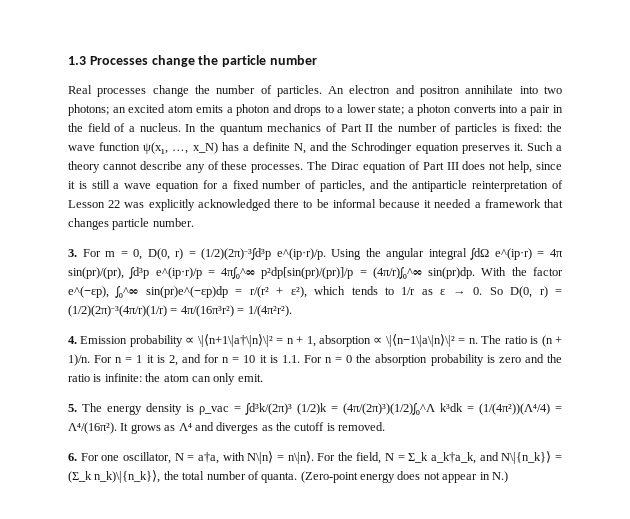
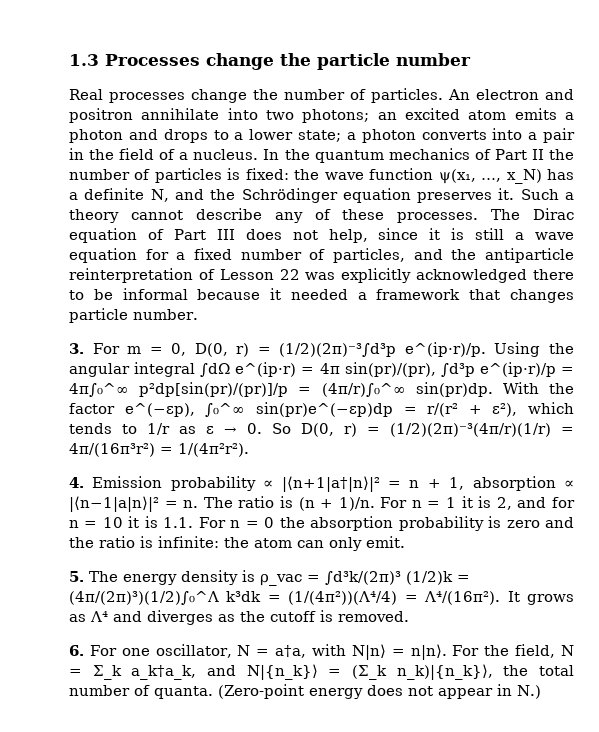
- In the quantum mechanics of Part II the number of particles is fixed: the wave function ψ(x₁, …, x_N) has a definite N, and the Schrodinger equation preserves it.
+ In the quantum mechanics of Part II the number of particles is fixed: the wave function ψ(x₁, …, x_N) has a definite N, and the Schrödinger equation preserves it.
- 4. Emission probability ∝ \|⟨n+1\|a†\|n⟩\|² = n + 1, absorption ∝ \|⟨n−1\|a\|n⟩\|² = n.
+ 4. Emission probability ∝ |⟨n+1|a†|n⟩|² = n + 1, absorption ∝ |⟨n−1|a|n⟩|² = n.
- 6. For one oscillator, N = a†a, with N\|n⟩ = n\|n⟩.
+ 6. For one oscillator, N = a†a, with N|n⟩ = n|n⟩.
- For the field, N = Σ_k a_k†a_k, and N\|{n_k}⟩ = (Σ_k n_k)\|{n_k}⟩, the total number of quanta.
+ For the field, N = Σ_k a_k†a_k, and N|{n_k}⟩ = (Σ_k n_k)|{n_k}⟩, the total number of quanta.

